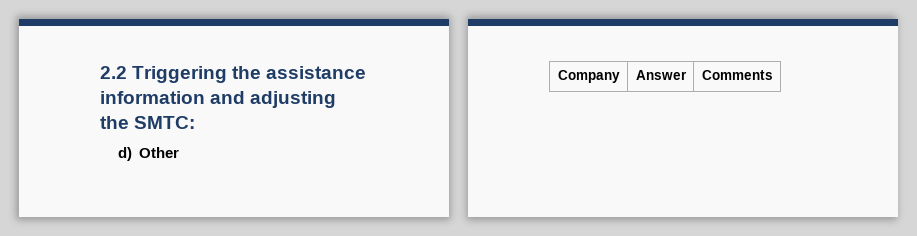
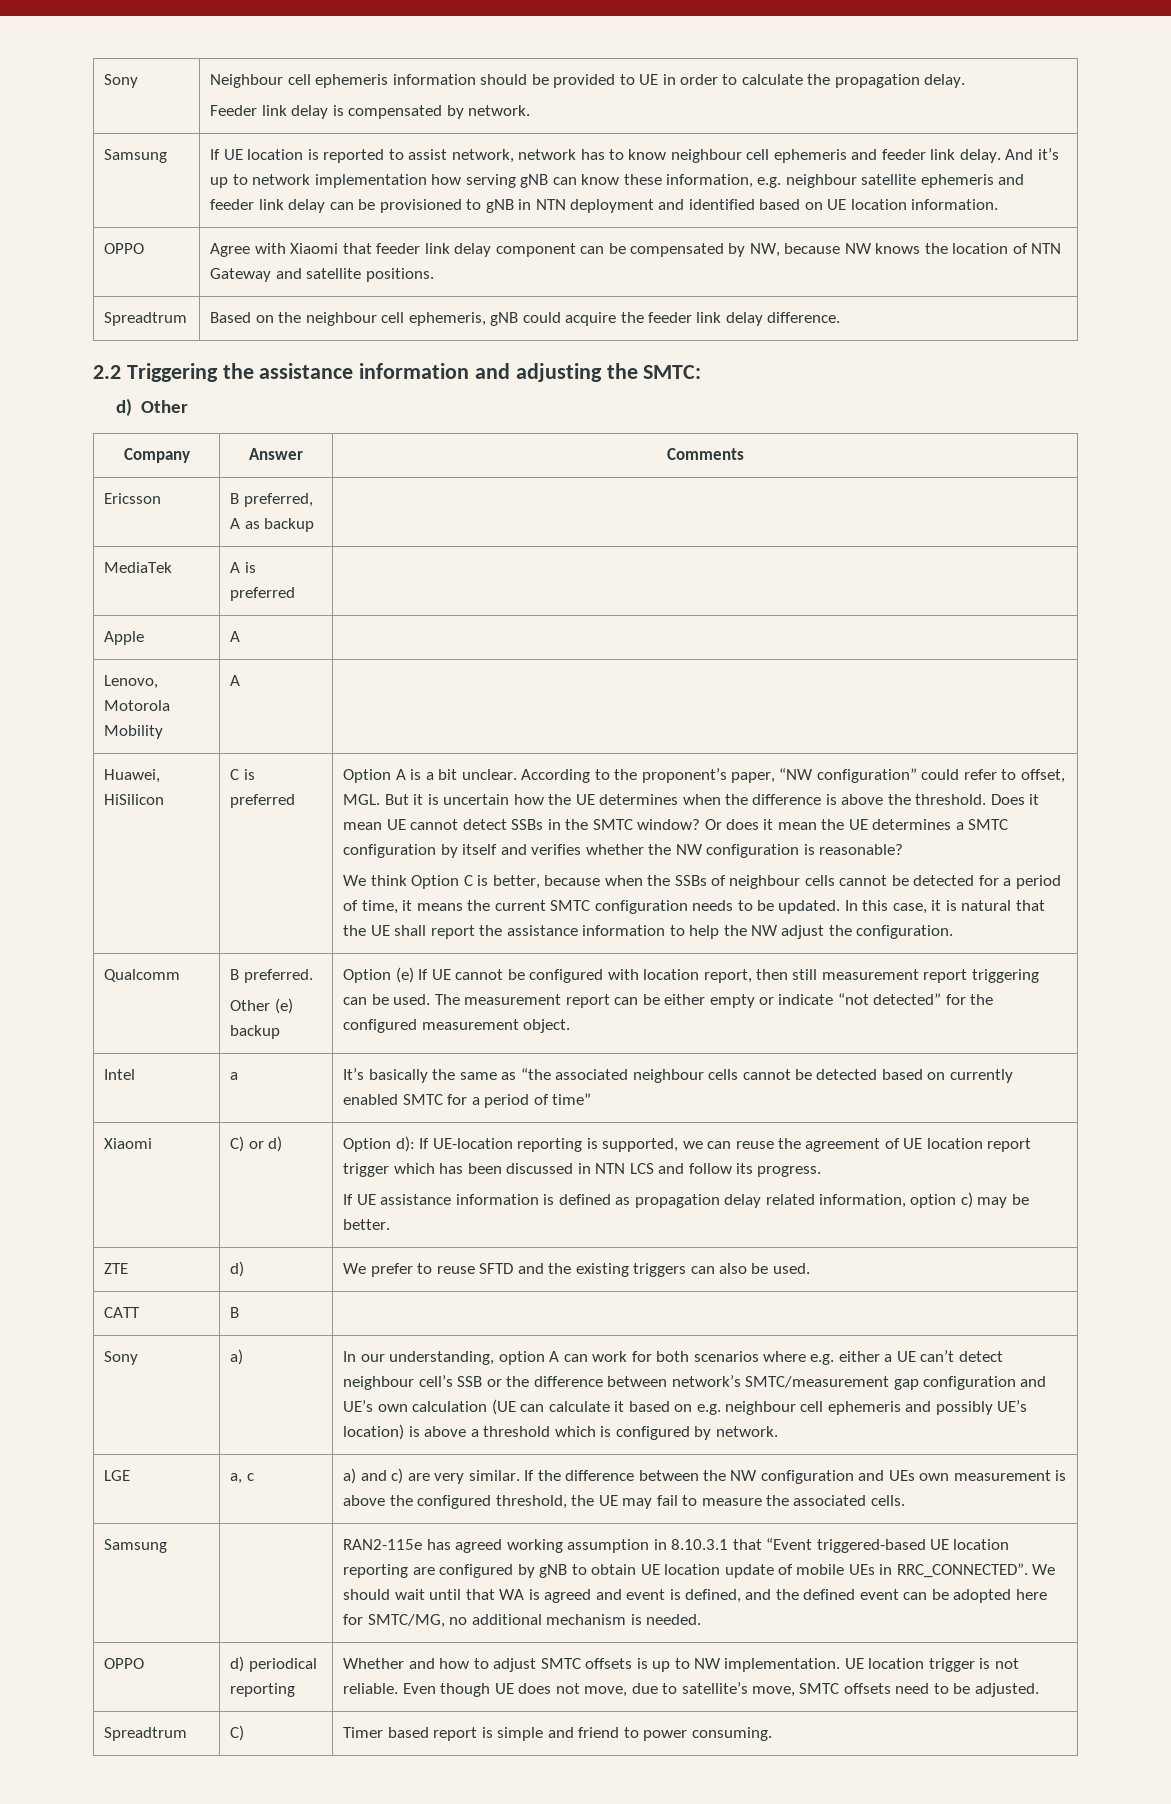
+ Sony | Neighbour cell ephemeris information should be provided to UE in order to calculate the propagation delay.
+ Feeder link delay is compensated by network.
+ Samsung | If UE location is reported to assist network, network has to know neighbour cell ephemeris and feeder link delay. And it’s up to network implementation how serving gNB can know these information, e.g. neighbour satellite ephemeris and feeder link delay can be provisioned to gNB in NTN deployment and identified based on UE location information.
+ OPPO | Agree with Xiaomi that feeder link delay component can be compensated by NW, because NW knows the location of NTN Gateway and satellite positions.
+ Spreadtrum | Based on the neighbour cell ephemeris, gNB could acquire the feeder link delay difference.
+ Ericsson | B preferred, A as backup |
+ MediaTek | A is preferred |
+ Apple | A |
+ Lenovo, Motorola Mobility | A |
+ Huawei, HiSilicon | C is preferred | Option A is a bit unclear. According to the proponent’s paper, “NW configuration” could refer to offset, MGL. But it is uncertain how the UE determines when the difference is above the threshold. Does it mean UE cannot detect SSBs in the SMTC window? Or does it mean the UE determines a SMTC configuration by itself and verifies whether the NW configuration is reasonable?
+ We think Option C is better, because when the SSBs of neighbour cells cannot be detected for a period of time, it means the current SMTC configuration needs to be updated. In this case, it is natural that the UE shall report the assistance information to help the NW adjust the configuration.
+ Qualcomm | B preferred.
+ Other (e) backup | Option (e) If UE cannot be configured with location report, then still measurement report triggering can be used. The measurement report can be either empty or indicate “not detected” for the configured measurement object.
+ Intel | a | It’s basically the same as “the associated neighbour cells cannot be detected based on currently enabled SMTC for a period of time”
+ Xiaomi | C) or d) | Option d): If UE-location reporting is supported, we can reuse the agreement of UE location report trigger which has been discussed in NTN LCS and follow its progress.
+ If UE assistance information is defined as propagation delay related information, option c) may be better.
+ ZTE | d) | We prefer to reuse SFTD and the existing triggers can also be used.
+ CATT | B |
+ Sony | a) | In our understanding, option A can work for both scenarios where e.g. either a UE can’t detect neighbour cell’s SSB or the difference between network’s SMTC/measurement gap configuration and UE’s own calculation (UE can calculate it based on e.g. neighbour cell ephemeris and possibly UE’s location) is above a threshold which is configured by network.
+ LGE | a, c | a) and c) are very similar. If the difference between the NW configuration and UEs own measurement is above the configured threshold, the UE may fail to measure the associated cells.
+ Samsung | | RAN2-115e has agreed working assumption in 8.10.3.1 that “Event triggered-based UE location reporting are configured by gNB to obtain UE location update of mobile UEs in RRC_CONNECTED”. We should wait until that WA is agreed and event is defined, and the defined event can be adopted here for SMTC/MG, no additional mechanism is needed.
+ OPPO | d) periodical reporting | Whether and how to adjust SMTC offsets is up to NW implementation. UE location trigger is not reliable. Even though UE does not move, due to satellite’s move, SMTC offsets need to be adjusted.
+ Spreadtrum | C) | Timer based report is simple and friend to power consuming.

